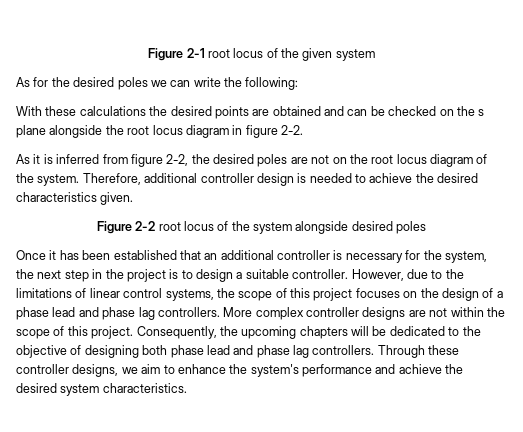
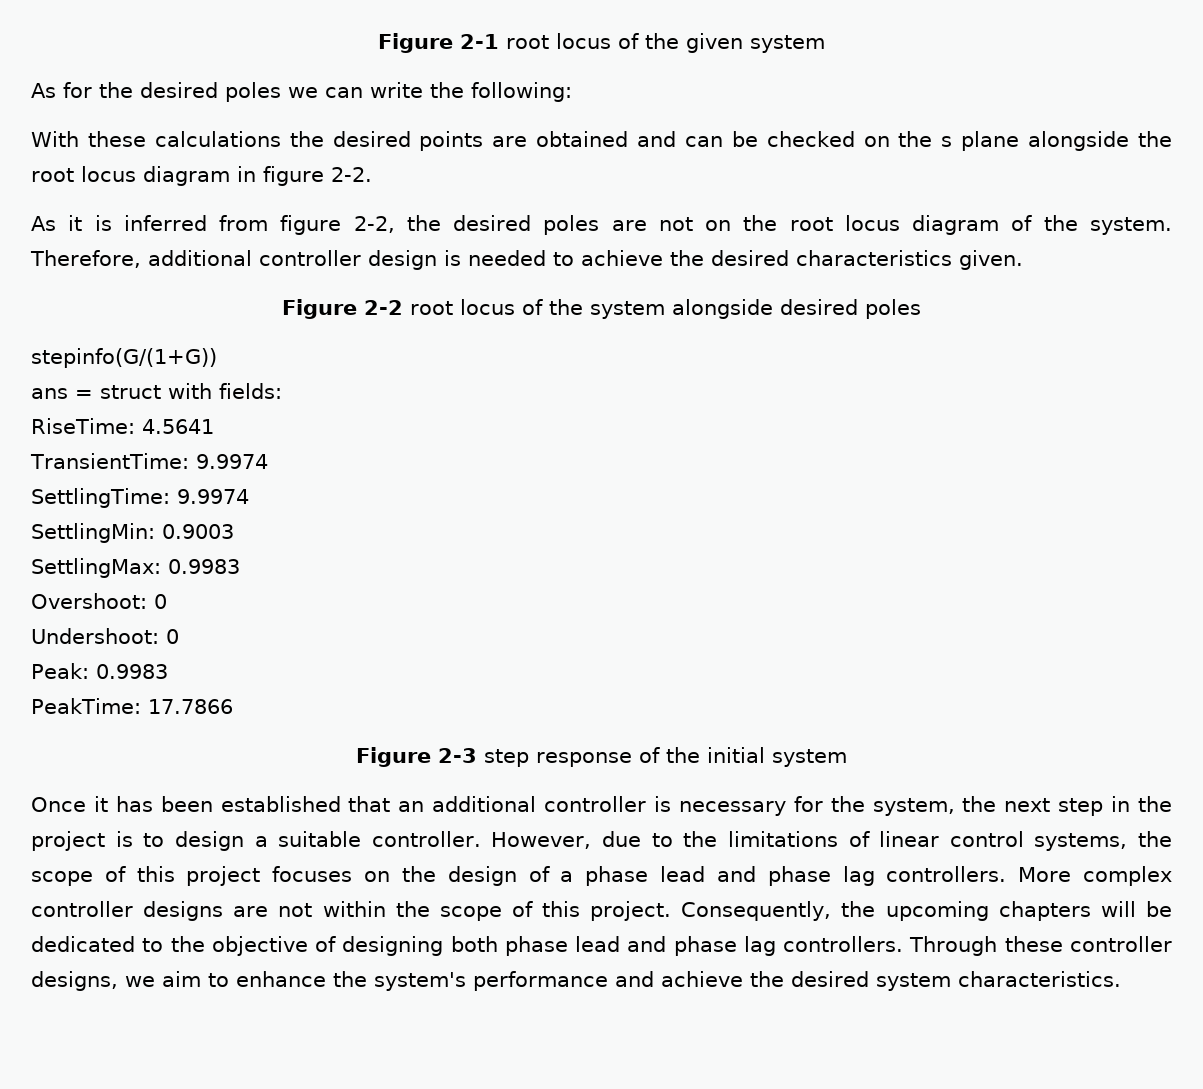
+ stepinfo(G/(1+G))
+ ans = struct with fields:
+ RiseTime: 4.5641
+ TransientTime: 9.9974
+ SettlingTime: 9.9974
+ SettlingMin: 0.9003
+ SettlingMax: 0.9983
+ Overshoot: 0
+ Undershoot: 0
+ Peak: 0.9983
+ PeakTime: 17.7866
+ Figure 2-3 step response of the initial system

